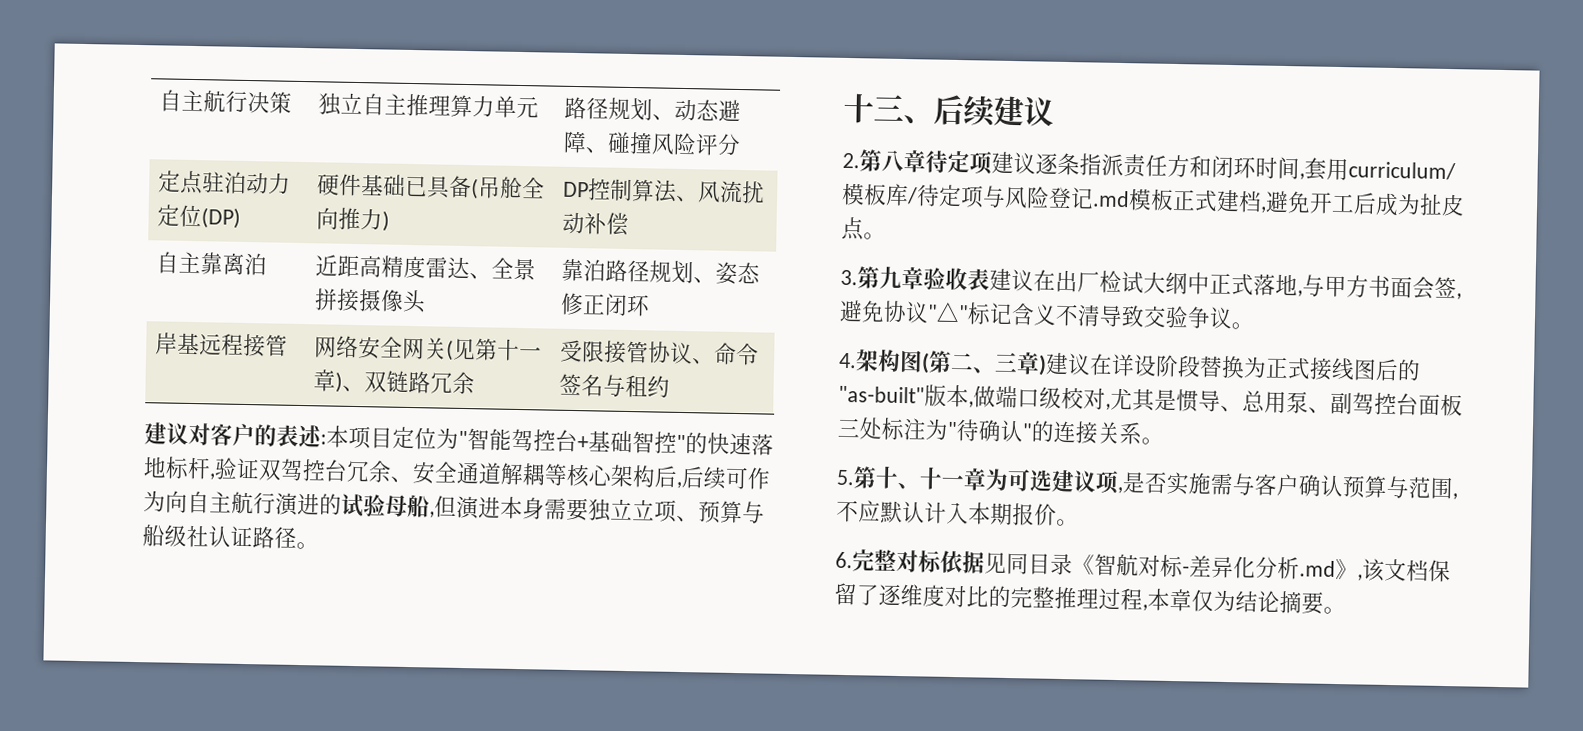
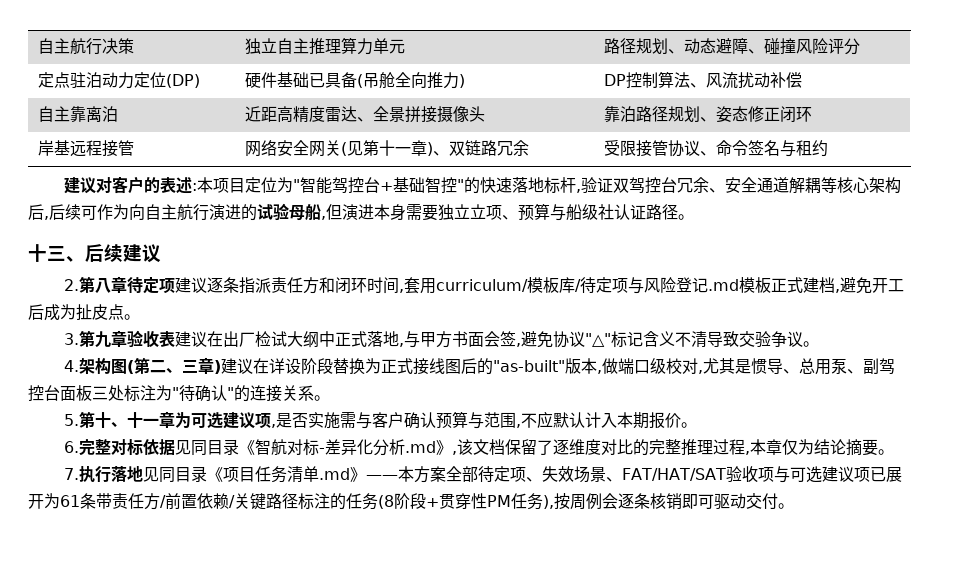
+ 7.执行落地见同目录《项目任务清单.md》——本方案全部待定项、失效场景、FAT/HAT/SAT验收项与可选建议项已展开为61条带责任方/前置依赖/关键路径标注的任务(8阶段+贯穿性PM任务),按周例会逐条核销即可驱动交付。

